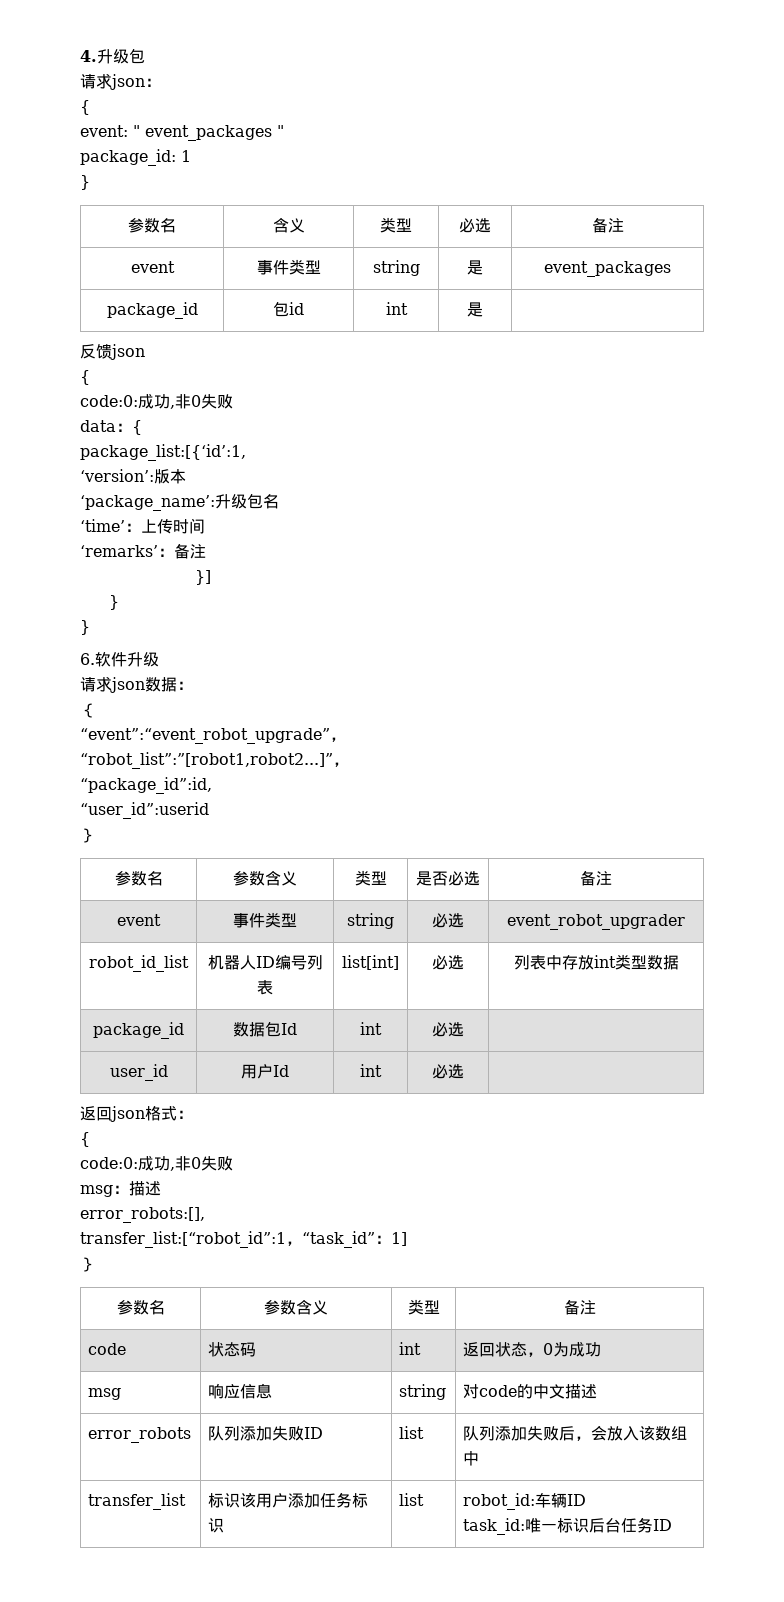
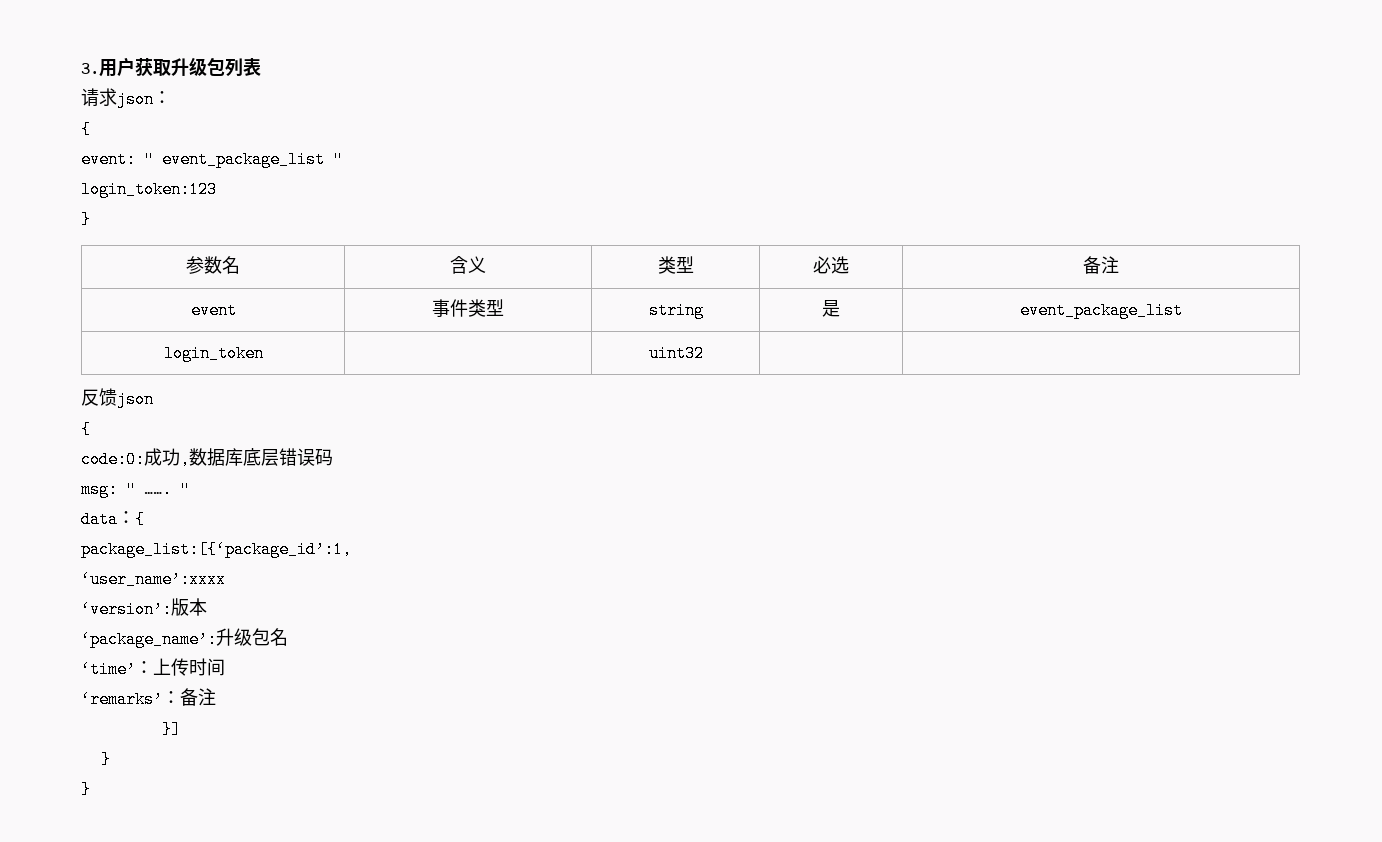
- 4.升级包
+ 3.用户获取升级包列表
- event: " event_packages "
- package_id: 1
+ event: " event_package_list "
+ login_token:123
- event | 事件类型 | string | 是 | event_packages
- package_id | 包id | int | 是 |
+ event | 事件类型 | string | 是 | event_package_list
+ login_token | | uint32 | |
  反馈json
  {
- code:0:成功,非0失败
+ code:0:成功,数据库底层错误码
+ msg: " ……. "
- package_list:[{‘id’:1,
+ package_list:[{‘package_id’:1,
+ ‘user_name’:xxxx
- 6.软件升级
- 请求json数据：
- ｛
- “event”:“event_robot_upgrade”，
- “robot_list”:”[robot1,robot2...]”，
- “package_id”:id,
- “user_id”:userid
- ｝
- 参数名 | 参数含义 | 类型 | 是否必选 | 备注
- event | 事件类型 | string | 必选 | event_robot_upgrader
- robot_id_list | 机器人ID编号列表 | list[int] | 必选 | 列表中存放int类型数据
- package_id | 数据包Id | int | 必选 |
- user_id | 用户Id | int | 必选 |
- 返回json格式：
- {
- code:0:成功,非0失败
- msg：描述
- error_robots:[],
- transfer_list:[“robot_id”:1，“task_id”：1]
- ｝
- 参数名 | 参数含义 | 类型 | 备注
- code | 状态码 | int | 返回状态，0为成功
- msg | 响应信息 | string | 对code的中文描述
- error_robots | 队列添加失败ID | list | 队列添加失败后，会放入该数组中
- transfer_list | 标识该用户添加任务标识 | list | robot_id:车辆ID
- task_id:唯一标识后台任务ID

